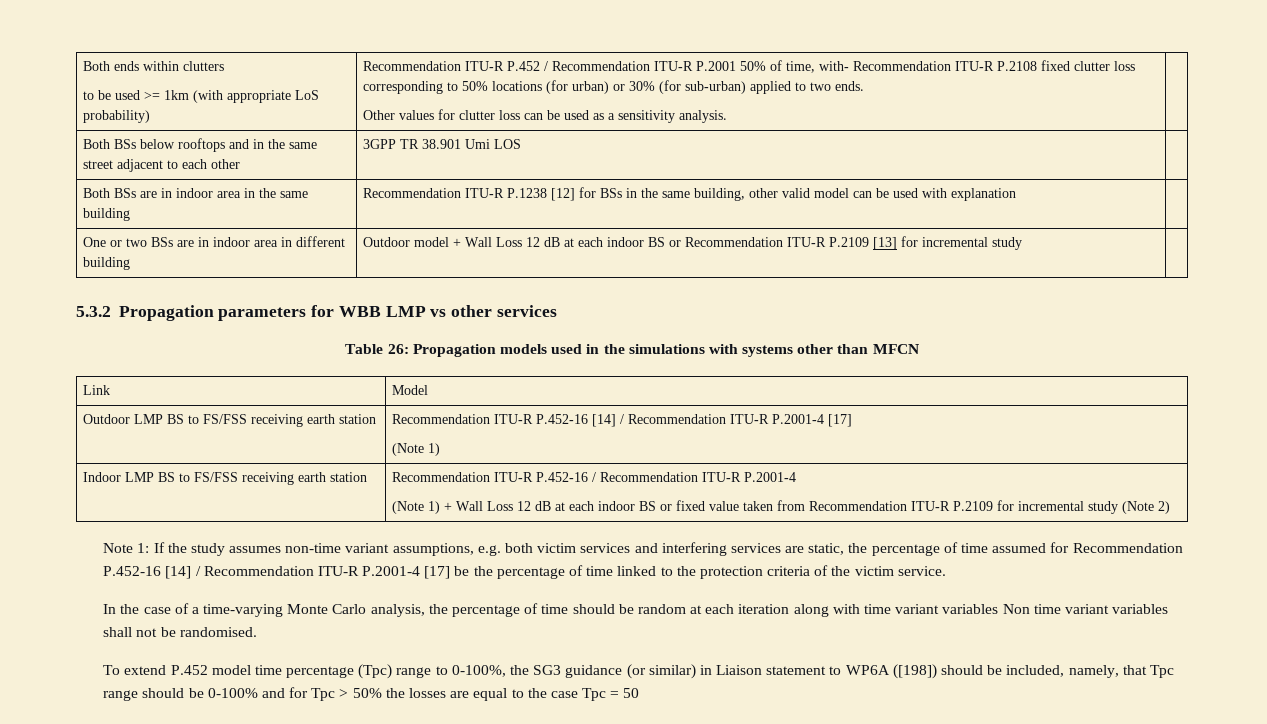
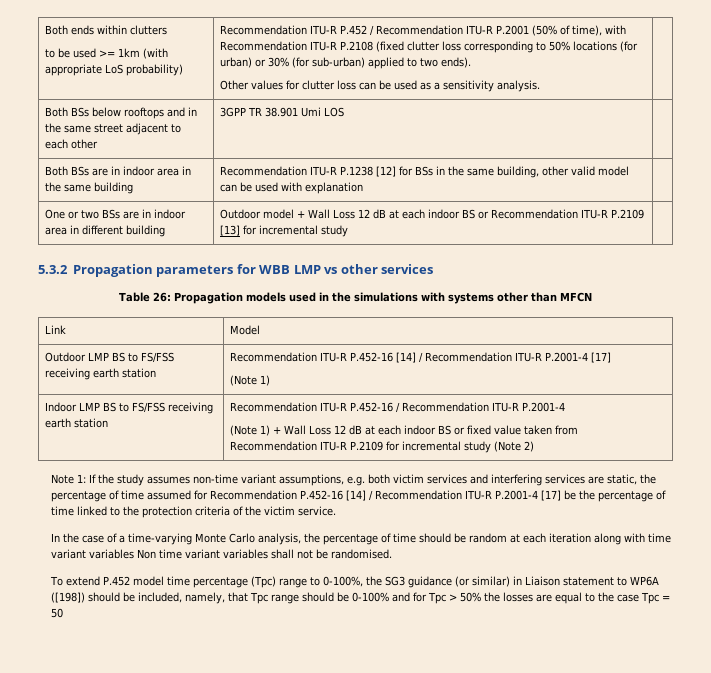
- Recommendation ITU-R P.452 / Recommendation ITU-R P.2001 50% of time, with- Recommendation ITU-R P.2108 fixed clutter loss corresponding to 50% locations (for urban) or 30% (for sub-urban) applied to two ends.
+ Recommendation ITU-R P.452 / Recommendation ITU-R P.2001 (50% of time), with Recommendation ITU-R P.2108 (fixed clutter loss corresponding to 50% locations (for urban) or 30% (for sub-urban) applied to two ends).

